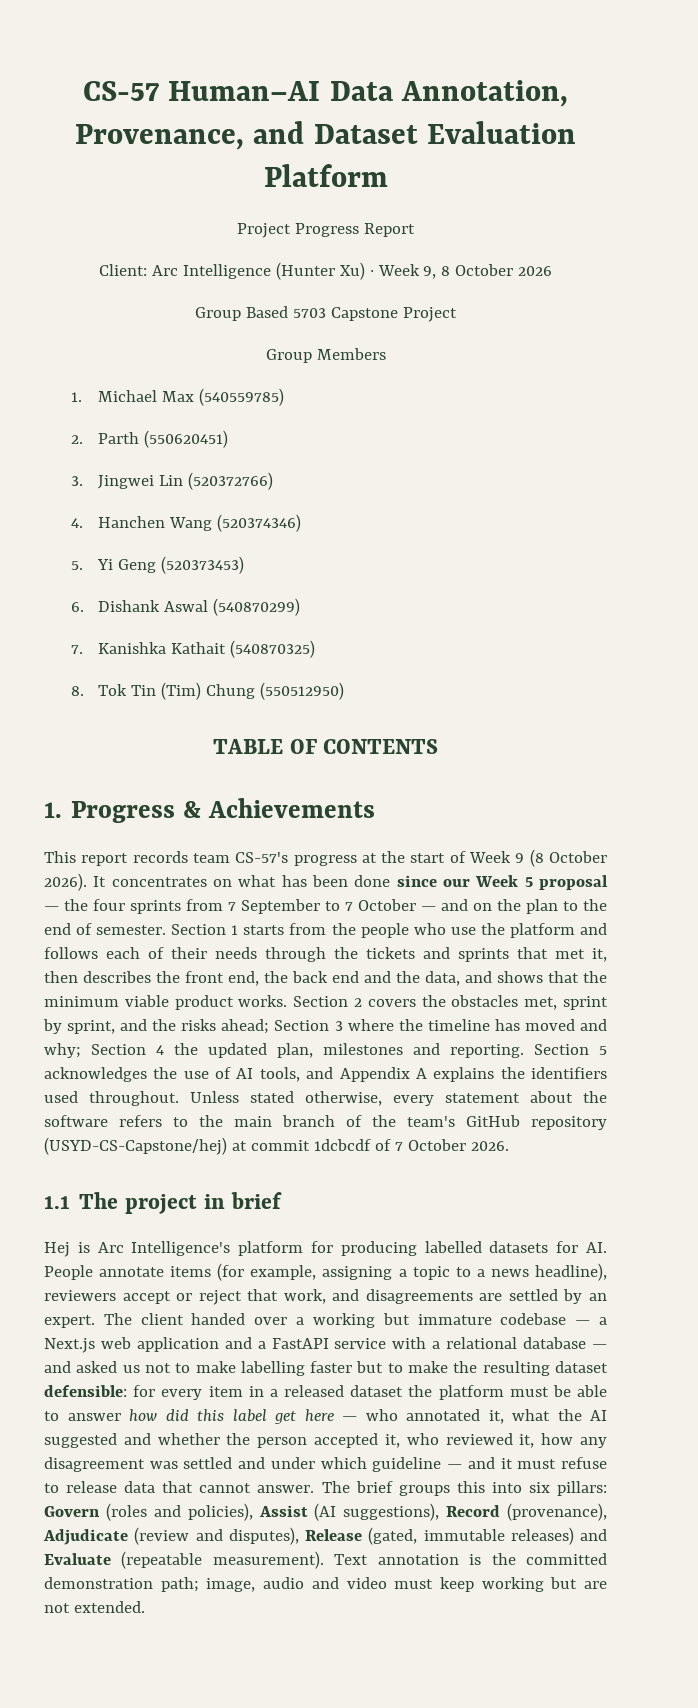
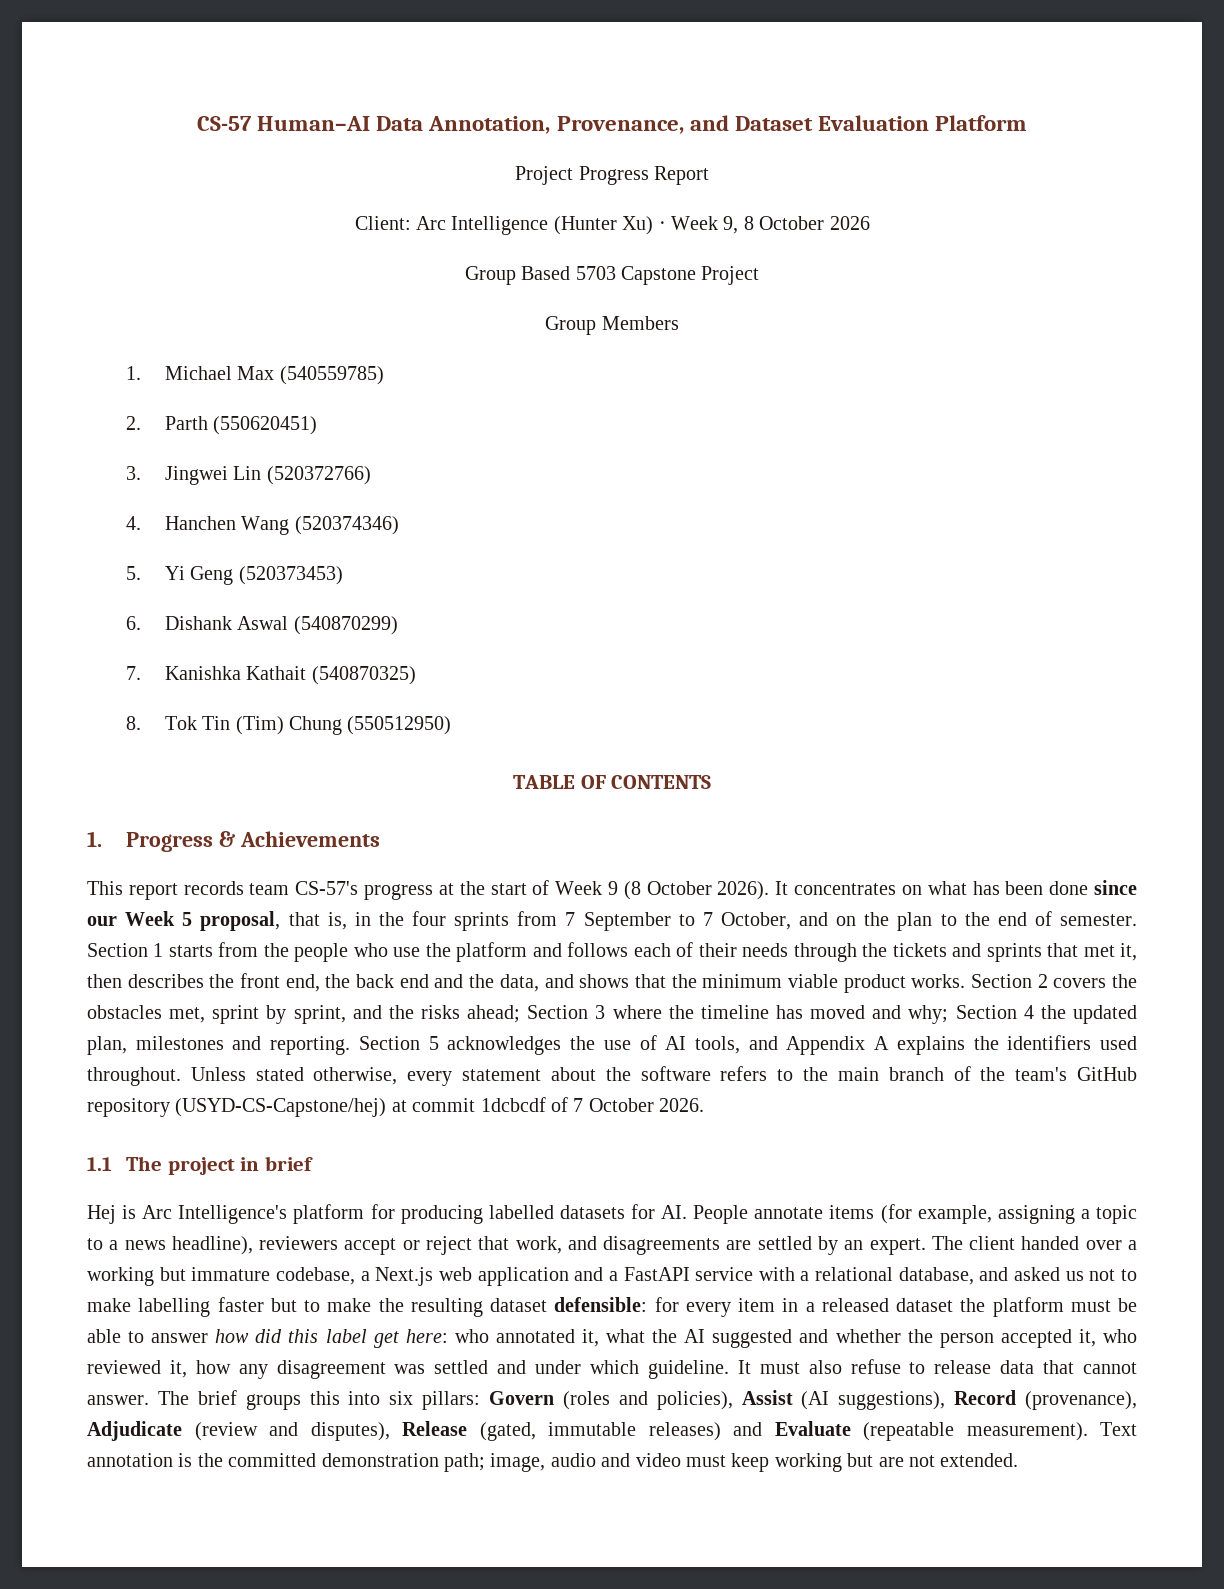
- It concentrates on what has been done since our Week 5 proposal — the four sprints from 7 September to 7 October — and on the plan to the end of semester.
+ It concentrates on what has been done since our Week 5 proposal, that is, in the four sprints from 7 September to 7 October, and on the plan to the end of semester.
- The client handed over a working but immature codebase — a Next.js web application and a FastAPI service with a relational database — and asked us not to make labelling faster but to make the resulting dataset defensible:
+ The client handed over a working but immature codebase, a Next.js web application and a FastAPI service with a relational database, and asked us not to make labelling faster but to make the resulting dataset defensible:
- for every item in a released dataset the platform must be able to answer how did this label get here — who annotated it, what the AI suggested and whether the person accepted it, who reviewed it, how any disagreement was settled and under which guideline — and it must refuse to release data that cannot answer.
+ for every item in a released dataset the platform must be able to answer how did this label get here: who annotated it, what the AI suggested and whether the person accepted it, who reviewed it, how any disagreement was settled and under which guideline. It must also refuse to release data that cannot answer.

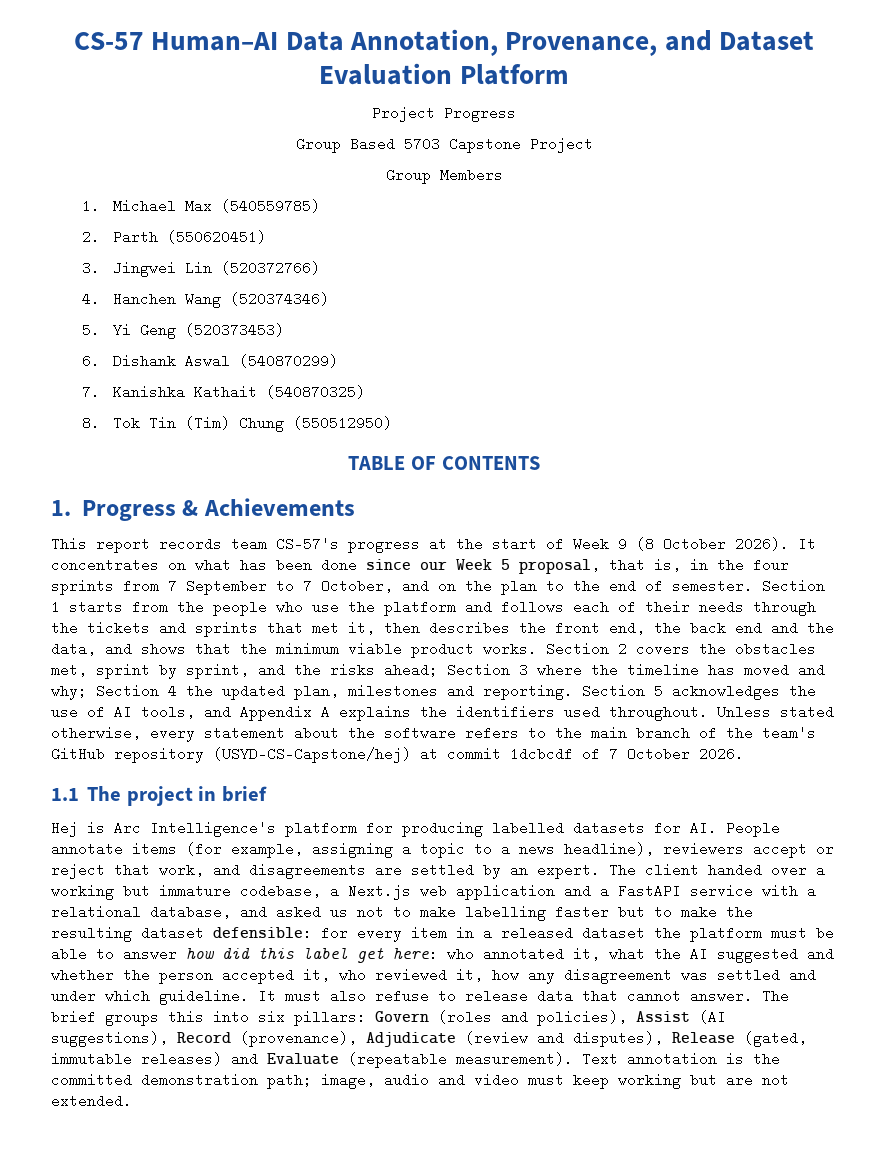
- Project Progress Report
- Client: Arc Intelligence (Hunter Xu) · Week 9, 8 October 2026
+ Project Progress

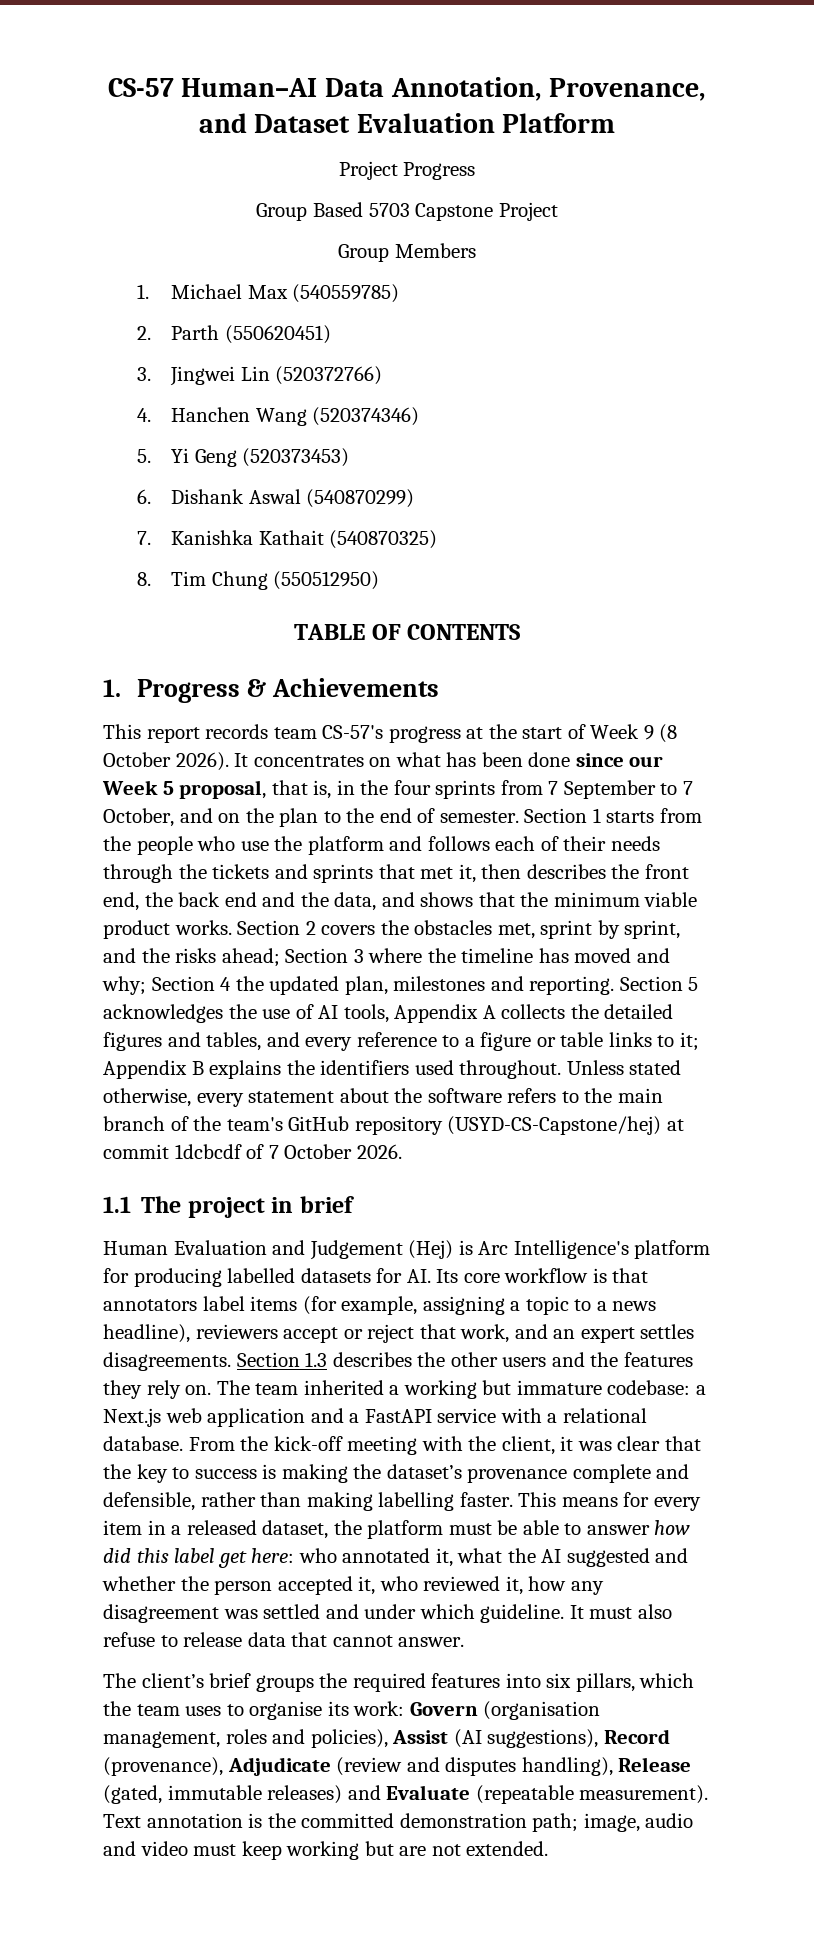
- 8. Tok Tin (Tim) Chung (550512950)
+ 8. Tim Chung (550512950)
- Section 5 acknowledges the use of AI tools, and Appendix A explains the identifiers used throughout.
+ Section 5 acknowledges the use of AI tools, Appendix A collects the detailed figures and tables, and every reference to a figure or table links to it; Appendix B explains the identifiers used throughout.
- Hej is Arc Intelligence's platform for producing labelled datasets for AI. People annotate items (for example, assigning a topic to a news headline), reviewers accept or reject that work, and disagreements are settled by an expert. The client handed over a working but immature codebase, a Next.js web application and a FastAPI service with a relational database, and asked us not to make labelling faster but to make the resulting dataset defensible: for every item in a released dataset the platform must be able to answer how did this label get here:
+ Human Evaluation and Judgement (Hej) is Arc Intelligence's platform for producing labelled datasets for AI. Its core workflow is that annotators label items (for example, assigning a topic to a news headline), reviewers accept or reject that work, and an expert settles disagreements. Section 1.3 describes the other users and the features they rely on. The team inherited a working but immature codebase: a Next.js web application and a FastAPI service with a relational database. From the kick-off meeting with the client, it was clear that the key to success is making the dataset’s provenance complete and defensible, rather than making labelling faster. This means for every item in a released dataset, the platform must be able to answer how did this label get here:
- It must also refuse to release data that cannot answer. The brief groups this into six pillars: Govern (roles and policies), Assist (AI suggestions), Record (provenance), Adjudicate (review and disputes), Release (gated, immutable releases) and Evaluate (repeatable measurement).
+ It must also refuse to release data that cannot answer.
+ The client’s brief groups the required features into six pillars, which the team uses to organise its work: Govern (organisation management, roles and policies), Assist (AI suggestions), Record (provenance), Adjudicate (review and disputes handling), Release (gated, immutable releases) and Evaluate (repeatable measurement).

